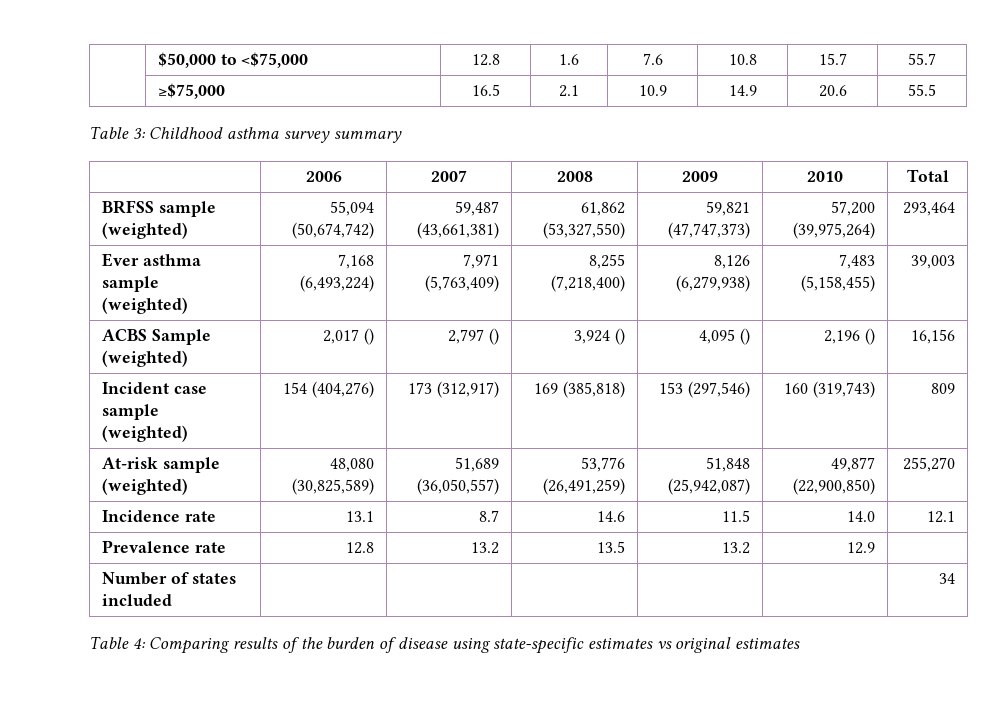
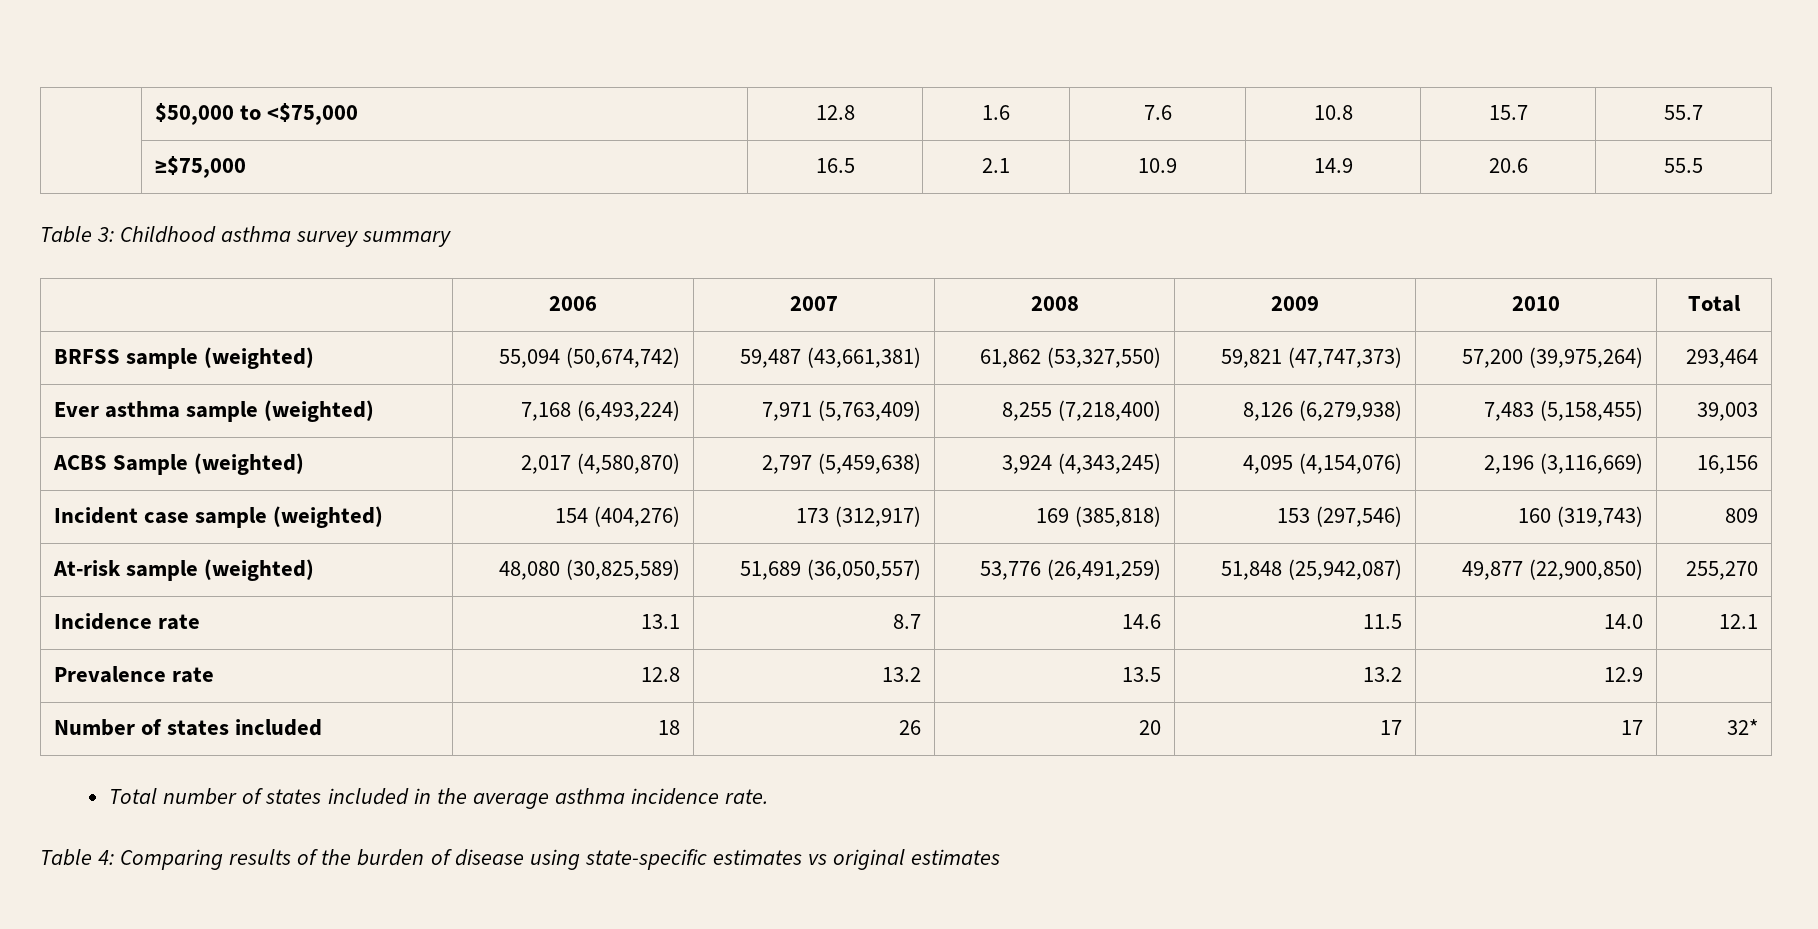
- ACBS Sample (weighted) | 2,017 () | 2,797 () | 3,924 () | 4,095 () | 2,196 () | 16,156
+ ACBS Sample (weighted) | 2,017 (4,580,870) | 2,797 (5,459,638) | 3,924 (4,343,245) | 4,095 (4,154,076) | 2,196 (3,116,669) | 16,156
- Number of states included | | | | | | 34
+ Number of states included | 18 | 26 | 20 | 17 | 17 | 32*
+ Total number of states included in the average asthma incidence rate.

